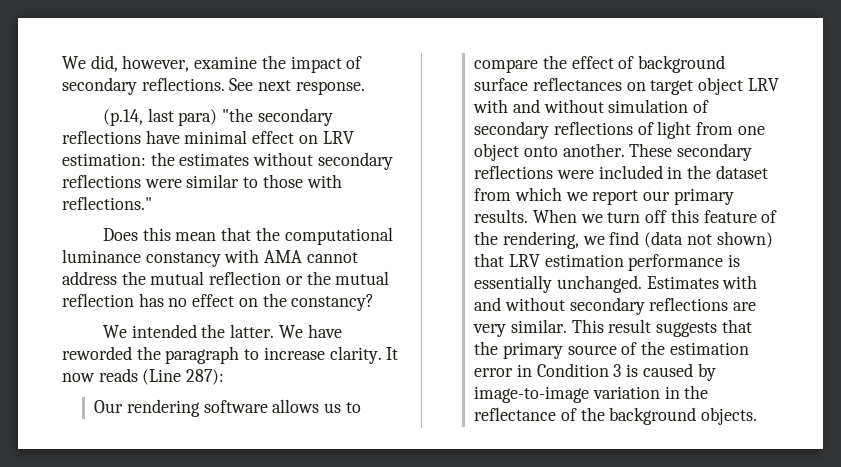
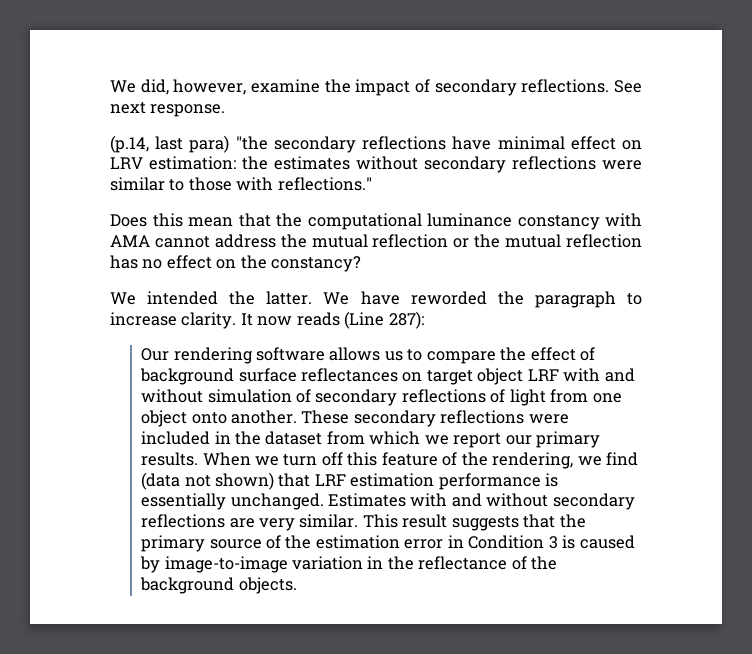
- Our rendering software allows us to compare the effect of background surface reflectances on target object LRV with and without simulation of secondary reflections of light from one object onto another.
+ Our rendering software allows us to compare the effect of background surface reflectances on target object LRF with and without simulation of secondary reflections of light from one object onto another.
- When we turn off this feature of the rendering, we find (data not shown) that LRV estimation performance is essentially unchanged.
+ When we turn off this feature of the rendering, we find (data not shown) that LRF estimation performance is essentially unchanged.

